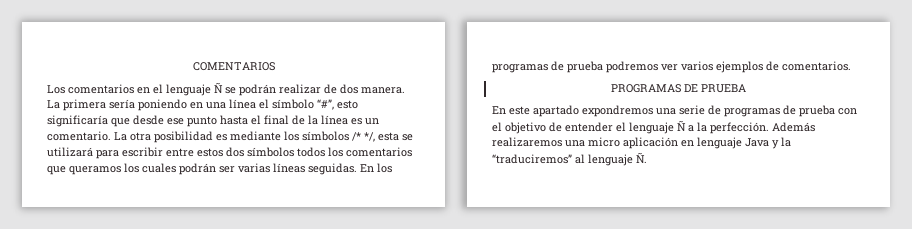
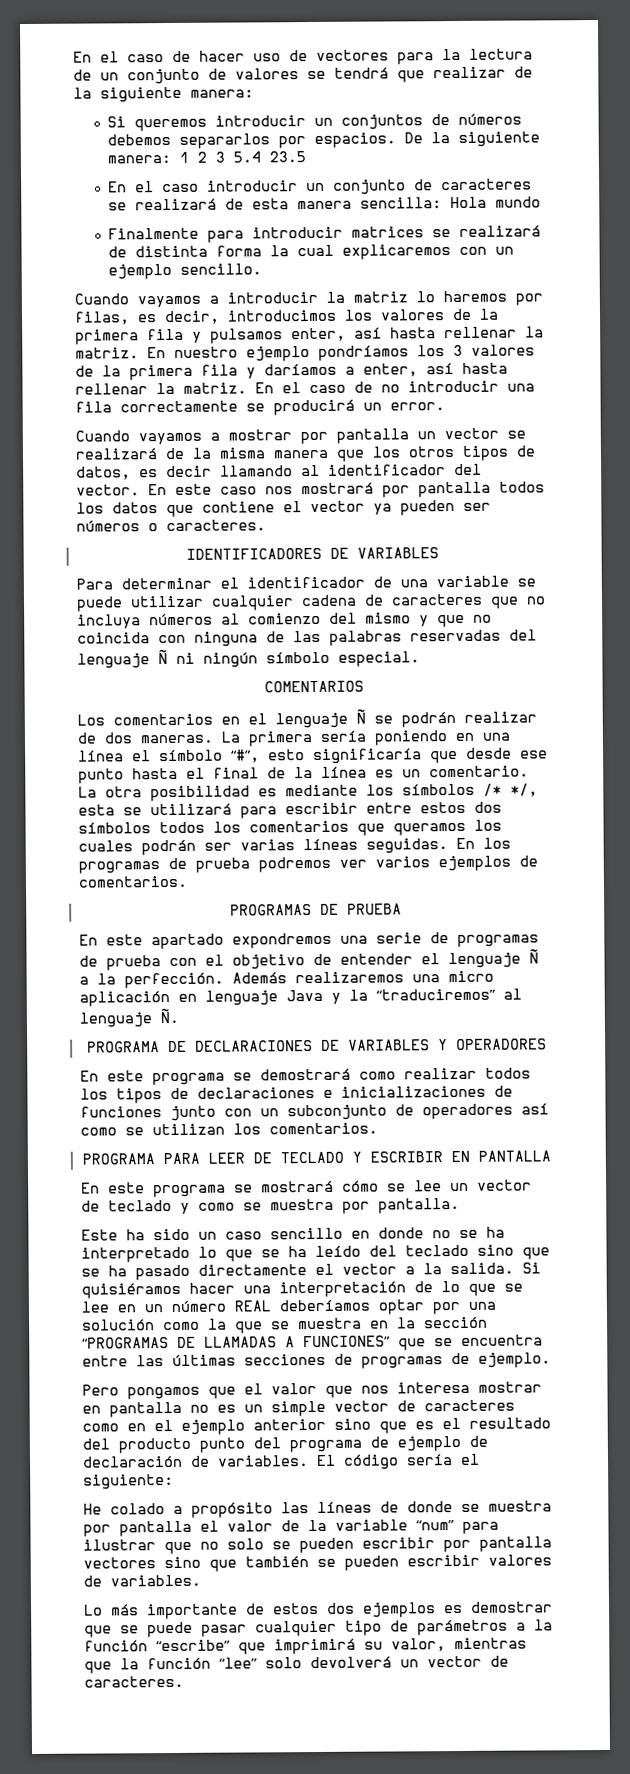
+ En el caso de hacer uso de vectores para la lectura de un conjunto de valores se tendrá que realizar de la siguiente manera:
+ Si queremos introducir un conjuntos de números debemos separarlos por espacios. De la siguiente manera: 1 2 3 5.4 23.5
+ En el caso introducir un conjunto de caracteres se realizará de esta manera sencilla: Hola mundo
+ Finalmente para introducir matrices se realizará de distinta forma la cual explicaremos con un ejemplo sencillo.
+ Cuando vayamos a introducir la matriz lo haremos por filas, es decir, introducimos los valores de la primera fila y pulsamos enter, así hasta rellenar la matriz. En nuestro ejemplo pondríamos los 3 valores de la primera fila y daríamos a enter, así hasta rellenar la matriz. En el caso de no introducir una fila correctamente se producirá un error.
+ Cuando vayamos a mostrar por pantalla un vector se realizará de la misma manera que los otros tipos de datos, es decir llamando al identificador del vector. En este caso nos mostrará por pantalla todos los datos que contiene el vector ya pueden ser números o caracteres.
+ IDENTIFICADORES DE VARIABLES
+ Para determinar el identificador de una variable se puede utilizar cualquier cadena de caracteres que no incluya números al comienzo del mismo y que no coincida con ninguna de las palabras reservadas del lenguaje Ñ ni ningún símbolo especial.
- Los comentarios en el lenguaje Ñ se podrán realizar de dos manera.
+ Los comentarios en el lenguaje Ñ se podrán realizar de dos maneras.
+ PROGRAMA DE DECLARACIONES DE VARIABLES Y OPERADORES
+ En este programa se demostrará como realizar todos los tipos de declaraciones e inicializaciones de funciones junto con un subconjunto de operadores así como se utilizan los comentarios.
+ PROGRAMA PARA LEER DE TECLADO Y ESCRIBIR EN PANTALLA
+ En este programa se mostrará cómo se lee un vector de teclado y como se muestra por pantalla.
+ Este ha sido un caso sencillo en donde no se ha interpretado lo que se ha leído del teclado sino que se ha pasado directamente el vector a la salida. Si quisiéramos hacer una interpretación de lo que se lee en un número REAL deberíamos optar por una solución como la que se muestra en la sección “PROGRAMAS DE LLAMADAS A FUNCIONES” que se encuentra entre las últimas secciones de programas de ejemplo.
+ Pero pongamos que el valor que nos interesa mostrar en pantalla no es un simple vector de caracteres como en el ejemplo anterior sino que es el resultado del producto punto del programa de ejemplo de declaración de variables. El código sería el siguiente:
+ He colado a propósito las líneas de donde se muestra por pantalla el valor de la variable “num” para ilustrar que no solo se pueden escribir por pantalla vectores sino que también se pueden escribir valores de variables.
+ Lo más importante de estos dos ejemplos es demostrar que se puede pasar cualquier tipo de parámetros a la función “escribe” que imprimirá su valor, mientras que la función “lee” solo devolverá un vector de caracteres.

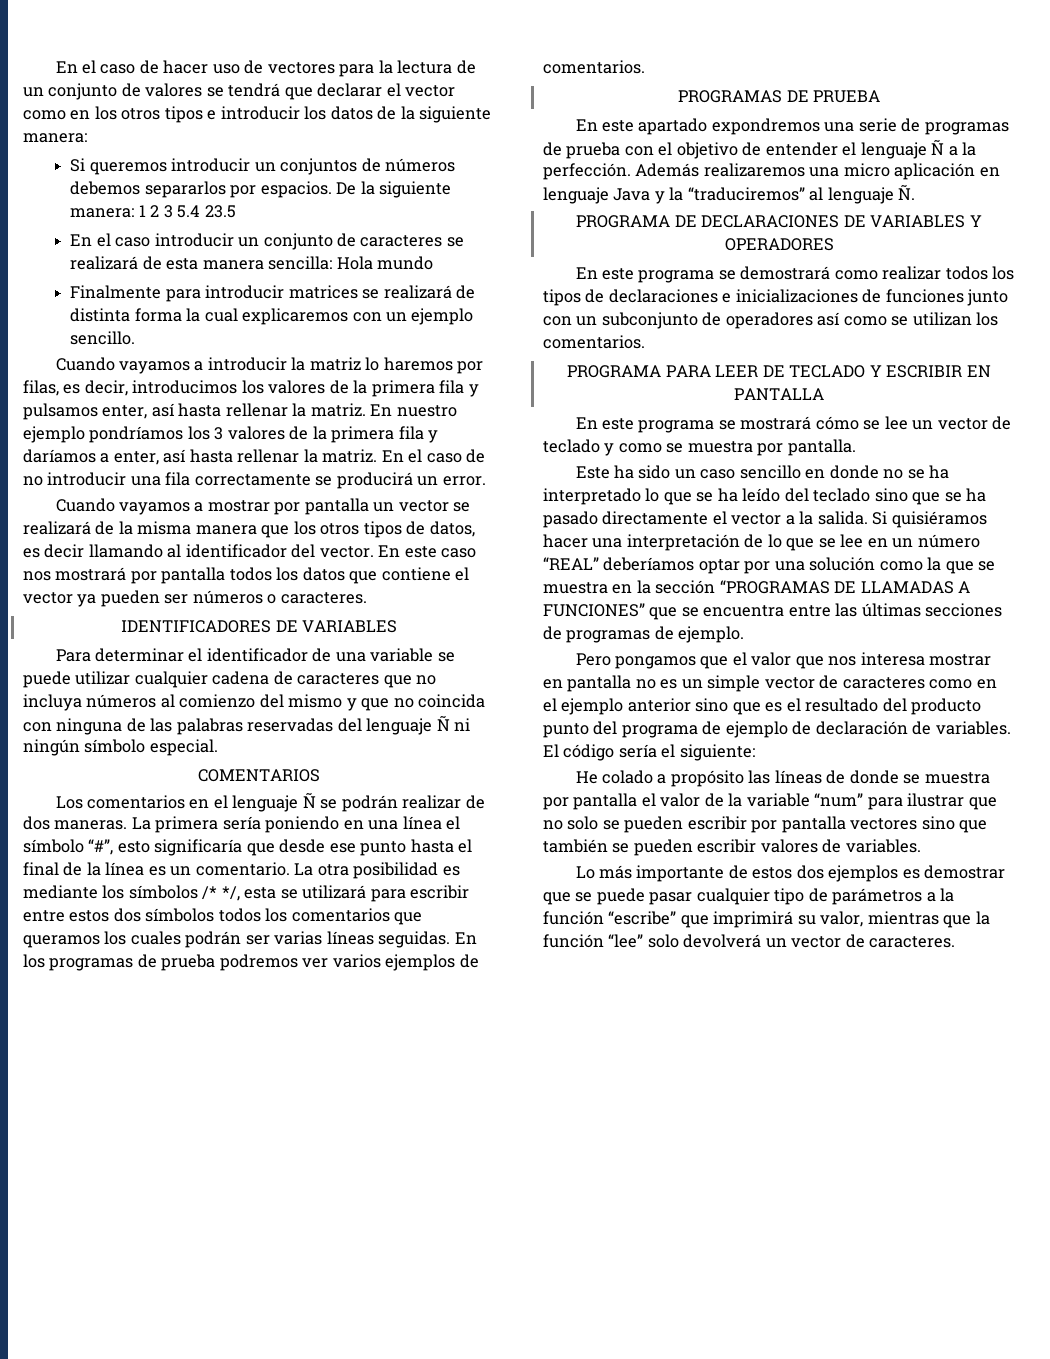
- En el caso de hacer uso de vectores para la lectura de un conjunto de valores se tendrá que realizar de la siguiente manera:
+ En el caso de hacer uso de vectores para la lectura de un conjunto de valores se tendrá que declarar el vector como en los otros tipos e introducir los datos de la siguiente manera:
- Si quisiéramos hacer una interpretación de lo que se lee en un número REAL deberíamos optar por una solución como la que se muestra en la sección “PROGRAMAS DE LLAMADAS A FUNCIONES” que se encuentra entre las últimas secciones de programas de ejemplo.
+ Si quisiéramos hacer una interpretación de lo que se lee en un número “REAL” deberíamos optar por una solución como la que se muestra en la sección “PROGRAMAS DE LLAMADAS A FUNCIONES” que se encuentra entre las últimas secciones de programas de ejemplo.

